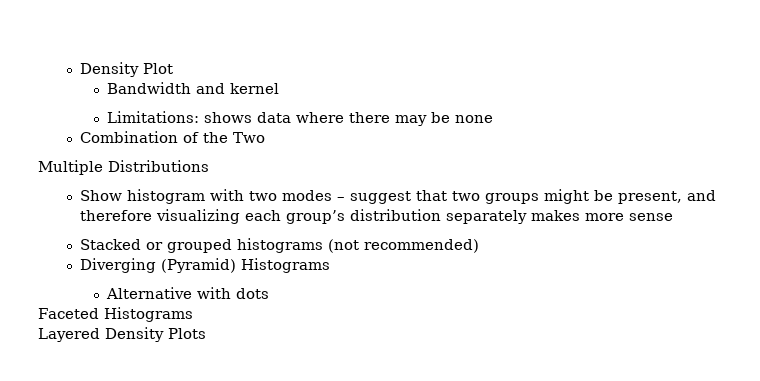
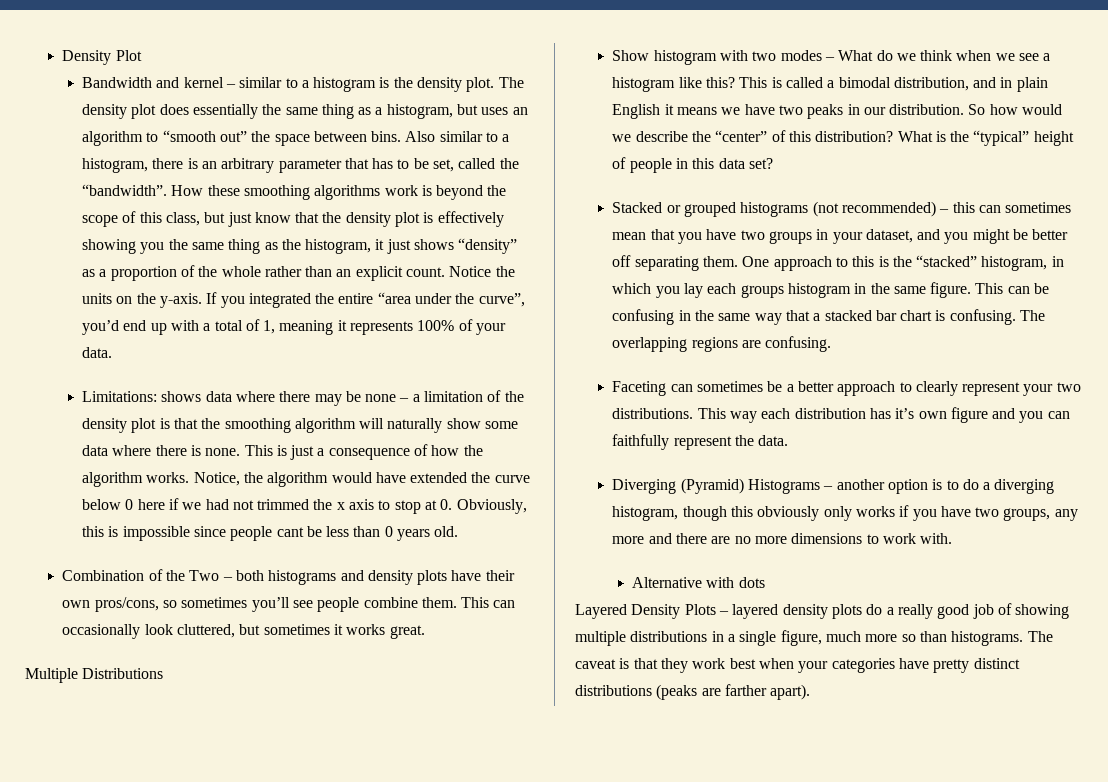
- Bandwidth and kernel
+ Bandwidth and kernel – similar to a histogram is the density plot. The density plot does essentially the same thing as a histogram, but uses an algorithm to “smooth out” the space between bins. Also similar to a histogram, there is an arbitrary parameter that has to be set, called the “bandwidth”. How these smoothing algorithms work is beyond the scope of this class, but just know that the density plot is effectively showing you the same thing as the histogram, it just shows “density” as a proportion of the whole rather than an explicit count. Notice the units on the y-axis. If you integrated the entire “area under the curve”, you’d end up with a total of 1, meaning it represents 100% of your data.
- Limitations: shows data where there may be none
- Combination of the Two
+ Limitations: shows data where there may be none – a limitation of the density plot is that the smoothing algorithm will naturally show some data where there is none. This is just a consequence of how the algorithm works. Notice, the algorithm would have extended the curve below 0 here if we had not trimmed the x axis to stop at 0. Obviously, this is impossible since people cant be less than 0 years old.
+ Combination of the Two – both histograms and density plots have their own pros/cons, so sometimes you’ll see people combine them. This can occasionally look cluttered, but sometimes it works great.
- Show histogram with two modes – suggest that two groups might be present, and therefore visualizing each group’s distribution separately makes more sense
+ Show histogram with two modes – What do we think when we see a histogram like this? This is called a bimodal distribution, and in plain English it means we have two peaks in our distribution. So how would we describe the “center” of this distribution? What is the “typical” height of people in this data set?
- Stacked or grouped histograms (not recommended)
- Diverging (Pyramid) Histograms
+ Stacked or grouped histograms (not recommended) – this can sometimes mean that you have two groups in your dataset, and you might be better off separating them. One approach to this is the “stacked” histogram, in which you lay each groups histogram in the same figure. This can be confusing in the same way that a stacked bar chart is confusing. The overlapping regions are confusing.
+ Faceting can sometimes be a better approach to clearly represent your two distributions. This way each distribution has it’s own figure and you can faithfully represent the data.
+ Diverging (Pyramid) Histograms – another option is to do a diverging histogram, though this obviously only works if you have two groups, any more and there are no more dimensions to work with.
- Faceted Histograms
- Layered Density Plots
+ Layered Density Plots – layered density plots do a really good job of showing multiple distributions in a single figure, much more so than histograms. The caveat is that they work best when your categories have pretty distinct distributions (peaks are farther apart).

